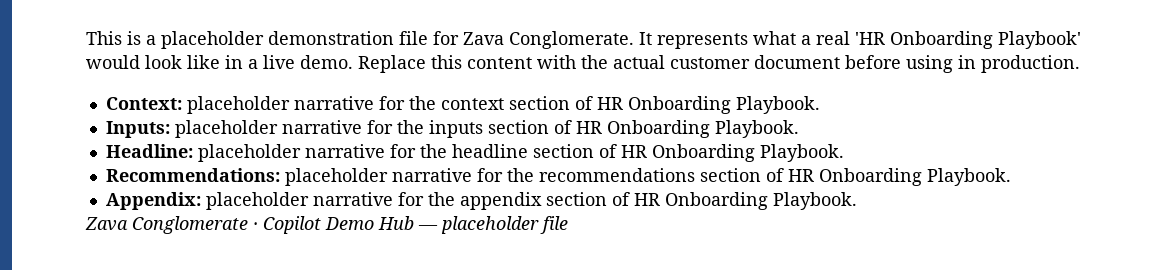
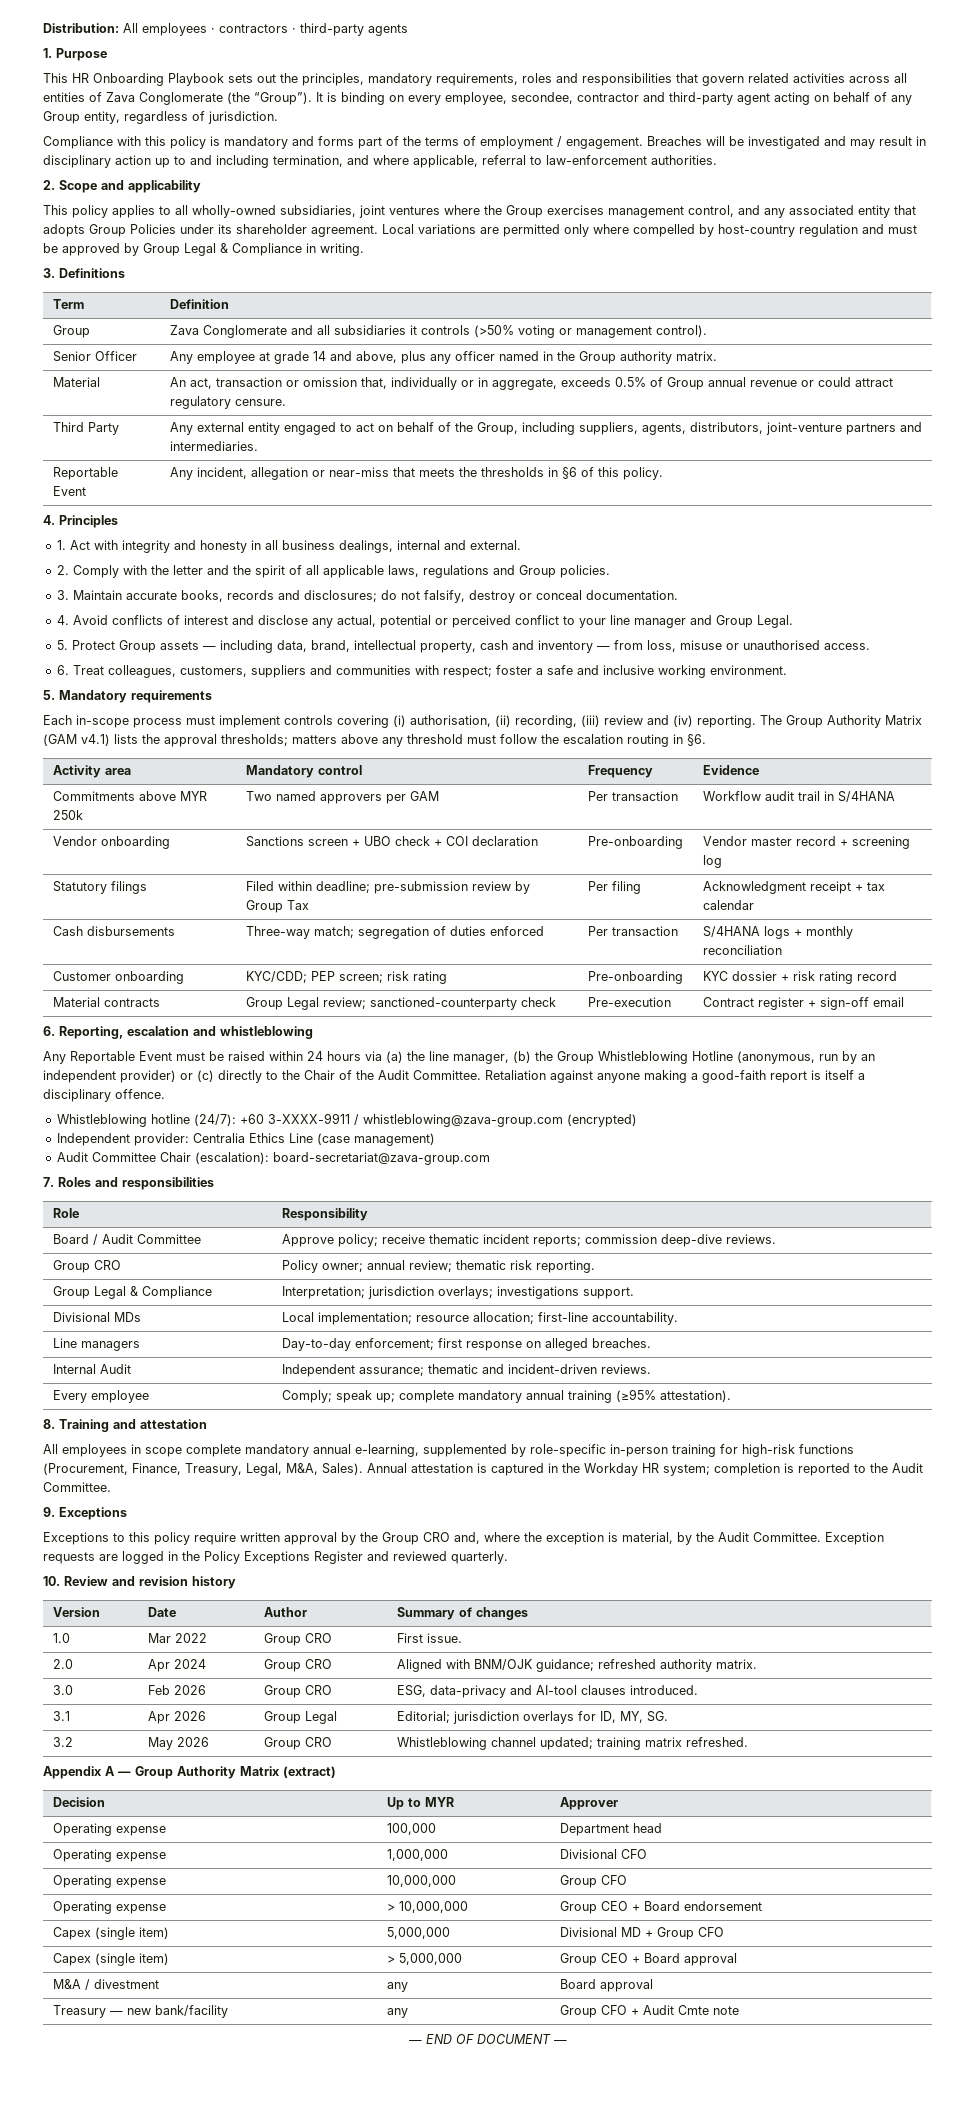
- This is a placeholder demonstration file for Zava Conglomerate. It represents what a real 'HR Onboarding Playbook' would look like in a live demo. Replace this content with the actual customer document before using in production.
- Context: placeholder narrative for the context section of HR Onboarding Playbook.
- Inputs: placeholder narrative for the inputs section of HR Onboarding Playbook.
- Headline: placeholder narrative for the headline section of HR Onboarding Playbook.
- Recommendations: placeholder narrative for the recommendations section of HR Onboarding Playbook.
- Appendix: placeholder narrative for the appendix section of HR Onboarding Playbook.
- Zava Conglomerate · Copilot Demo Hub — placeholder file
+ Distribution: All employees · contractors · third-party agents
+ 1. Purpose
+ This HR Onboarding Playbook sets out the principles, mandatory requirements, roles and responsibilities that govern related activities across all entities of Zava Conglomerate (the “Group”). It is binding on every employee, secondee, contractor and third-party agent acting on behalf of any Group entity, regardless of jurisdiction.
+ Compliance with this policy is mandatory and forms part of the terms of employment / engagement. Breaches will be investigated and may result in disciplinary action up to and including termination, and where applicable, referral to law-enforcement authorities.
+ 2. Scope and applicability
+ This policy applies to all wholly-owned subsidiaries, joint ventures where the Group exercises management control, and any associated entity that adopts Group Policies under its shareholder agreement. Local variations are permitted only where compelled by host-country regulation and must be approved by Group Legal & Compliance in writing.
+ 3. Definitions
+ Term | Definition
+ Group | Zava Conglomerate and all subsidiaries it controls (>50% voting or management control).
+ Senior Officer | Any employee at grade 14 and above, plus any officer named in the Group authority matrix.
+ Material | An act, transaction or omission that, individually or in aggregate, exceeds 0.5% of Group annual revenue or could attract regulatory censure.
+ Third Party | Any external entity engaged to act on behalf of the Group, including suppliers, agents, distributors, joint-venture partners and intermediaries.
+ Reportable Event | Any incident, allegation or near-miss that meets the thresholds in §6 of this policy.
+ 4. Principles
+ 1. Act with integrity and honesty in all business dealings, internal and external.
+ 2. Comply with the letter and the spirit of all applicable laws, regulations and Group policies.
+ 3. Maintain accurate books, records and disclosures; do not falsify, destroy or conceal documentation.
+ 4. Avoid conflicts of interest and disclose any actual, potential or perceived conflict to your line manager and Group Legal.
+ 5. Protect Group assets — including data, brand, intellectual property, cash and inventory — from loss, misuse or unauthorised access.
+ 6. Treat colleagues, customers, suppliers and communities with respect; foster a safe and inclusive working environment.
+ 5. Mandatory requirements
+ Each in-scope process must implement controls covering (i) authorisation, (ii) recording, (iii) review and (iv) reporting. The Group Authority Matrix (GAM v4.1) lists the approval thresholds; matters above any threshold must follow the escalation routing in §6.
+ Activity area | Mandatory control | Frequency | Evidence
+ Commitments above MYR 250k | Two named approvers per GAM | Per transaction | Workflow audit trail in S/4HANA
+ Vendor onboarding | Sanctions screen + UBO check + COI declaration | Pre-onboarding | Vendor master record + screening log
+ Statutory filings | Filed within deadline; pre-submission review by Group Tax | Per filing | Acknowledgment receipt + tax calendar
+ Cash disbursements | Three-way match; segregation of duties enforced | Per transaction | S/4HANA logs + monthly reconciliation
+ Customer onboarding | KYC/CDD; PEP screen; risk rating | Pre-onboarding | KYC dossier + risk rating record
+ Material contracts | Group Legal review; sanctioned-counterparty check | Pre-execution | Contract register + sign-off email
+ 6. Reporting, escalation and whistleblowing
+ Any Reportable Event must be raised within 24 hours via (a) the line manager, (b) the Group Whistleblowing Hotline (anonymous, run by an independent provider) or (c) directly to the Chair of the Audit Committee. Retaliation against anyone making a good-faith report is itself a disciplinary offence.
+ Whistleblowing hotline (24/7): +60 3-XXXX-9911 / whistleblowing@zava-group.com (encrypted)
+ Independent provider: Centralia Ethics Line (case management)
+ Audit Committee Chair (escalation): board-secretariat@zava-group.com
+ 7. Roles and responsibilities
+ Role | Responsibility
+ Board / Audit Committee | Approve policy; receive thematic incident reports; commission deep-dive reviews.
+ Group CRO | Policy owner; annual review; thematic risk reporting.
+ Group Legal & Compliance | Interpretation; jurisdiction overlays; investigations support.
+ Divisional MDs | Local implementation; resource allocation; first-line accountability.
+ Line managers | Day-to-day enforcement; first response on alleged breaches.
+ Internal Audit | Independent assurance; thematic and incident-driven reviews.
+ Every employee | Comply; speak up; complete mandatory annual training (≥95% attestation).
+ 8. Training and attestation
+ All employees in scope complete mandatory annual e-learning, supplemented by role-specific in-person training for high-risk functions (Procurement, Finance, Treasury, Legal, M&A, Sales). Annual attestation is captured in the Workday HR system; completion is reported to the Audit Committee.
+ 9. Exceptions
+ Exceptions to this policy require written approval by the Group CRO and, where the exception is material, by the Audit Committee. Exception requests are logged in the Policy Exceptions Register and reviewed quarterly.
+ 10. Review and revision history
+ Version | Date | Author | Summary of changes
+ 1.0 | Mar 2022 | Group CRO | First issue.
+ 2.0 | Apr 2024 | Group CRO | Aligned with BNM/OJK guidance; refreshed authority matrix.
+ 3.0 | Feb 2026 | Group CRO | ESG, data-privacy and AI-tool clauses introduced.
+ 3.1 | Apr 2026 | Group Legal | Editorial; jurisdiction overlays for ID, MY, SG.
+ 3.2 | May 2026 | Group CRO | Whistleblowing channel updated; training matrix refreshed.
+ Appendix A — Group Authority Matrix (extract)
+ Decision | Up to MYR | Approver
+ Operating expense | 100,000 | Department head
+ Operating expense | 1,000,000 | Divisional CFO
+ Operating expense | 10,000,000 | Group CFO
+ Operating expense | > 10,000,000 | Group CEO + Board endorsement
+ Capex (single item) | 5,000,000 | Divisional MD + Group CFO
+ Capex (single item) | > 5,000,000 | Group CEO + Board approval
+ M&A / divestment | any | Board approval
+ Treasury — new bank/facility | any | Group CFO + Audit Cmte note
+ — END OF DOCUMENT —

